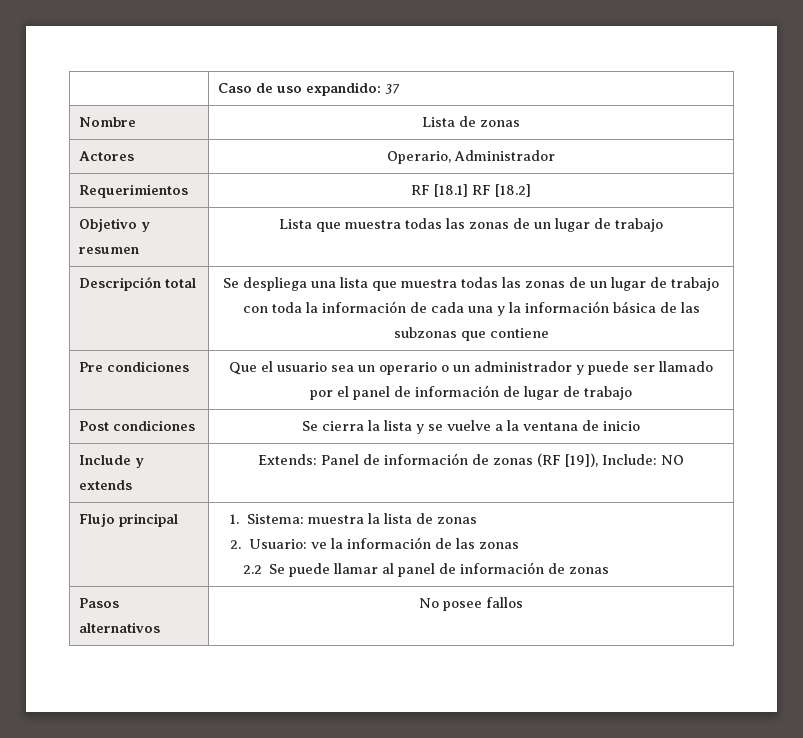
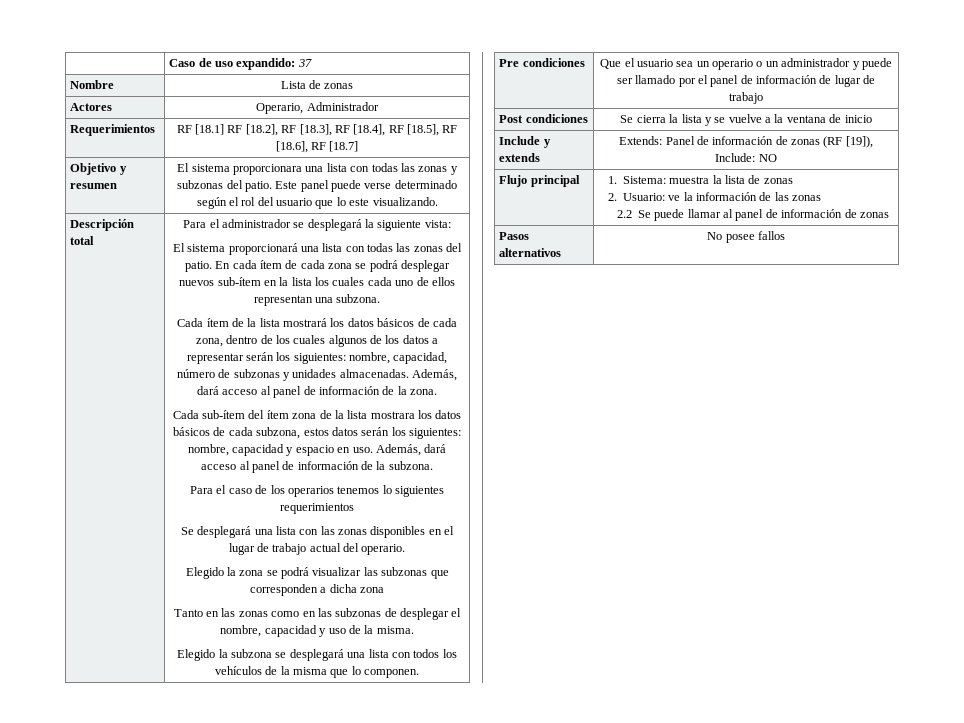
- Requerimientos | RF [18.1] RF [18.2]
- Objetivo y resumen | Lista que muestra todas las zonas de un lugar de trabajo
- Descripción total | Se despliega una lista que muestra todas las zonas de un lugar de trabajo con toda la información de cada una y la información básica de las subzonas que contiene
+ Requerimientos | RF [18.1] RF [18.2], RF [18.3], RF [18.4], RF [18.5], RF [18.6], RF [18.7]
+ Objetivo y resumen | El sistema proporcionara una lista con todas las zonas y subzonas del patio. Este panel puede verse determinado según el rol del usuario que lo este visualizando.
+ Descripción total | Para el administrador se desplegará la siguiente vista:
+ El sistema proporcionará una lista con todas las zonas del patio. En cada ítem de cada zona se podrá desplegar nuevos sub-ítem en la lista los cuales cada uno de ellos representan una subzona.
+ Cada ítem de la lista mostrará los datos básicos de cada zona, dentro de los cuales algunos de los datos a representar serán los siguientes: nombre, capacidad, número de subzonas y unidades almacenadas. Además, dará acceso al panel de información de la zona.
+ Cada sub-ítem del ítem zona de la lista mostrara los datos básicos de cada subzona, estos datos serán los siguientes: nombre, capacidad y espacio en uso. Además, dará acceso al panel de información de la subzona.
+ Para el caso de los operarios tenemos lo siguientes requerimientos
+ Se desplegará una lista con las zonas disponibles en el lugar de trabajo actual del operario.
+ Elegido la zona se podrá visualizar las subzonas que corresponden a dicha zona
+ Tanto en las zonas como en las subzonas de desplegar el nombre, capacidad y uso de la misma.
+ Elegido la subzona se desplegará una lista con todos los vehículos de la misma que lo componen.

